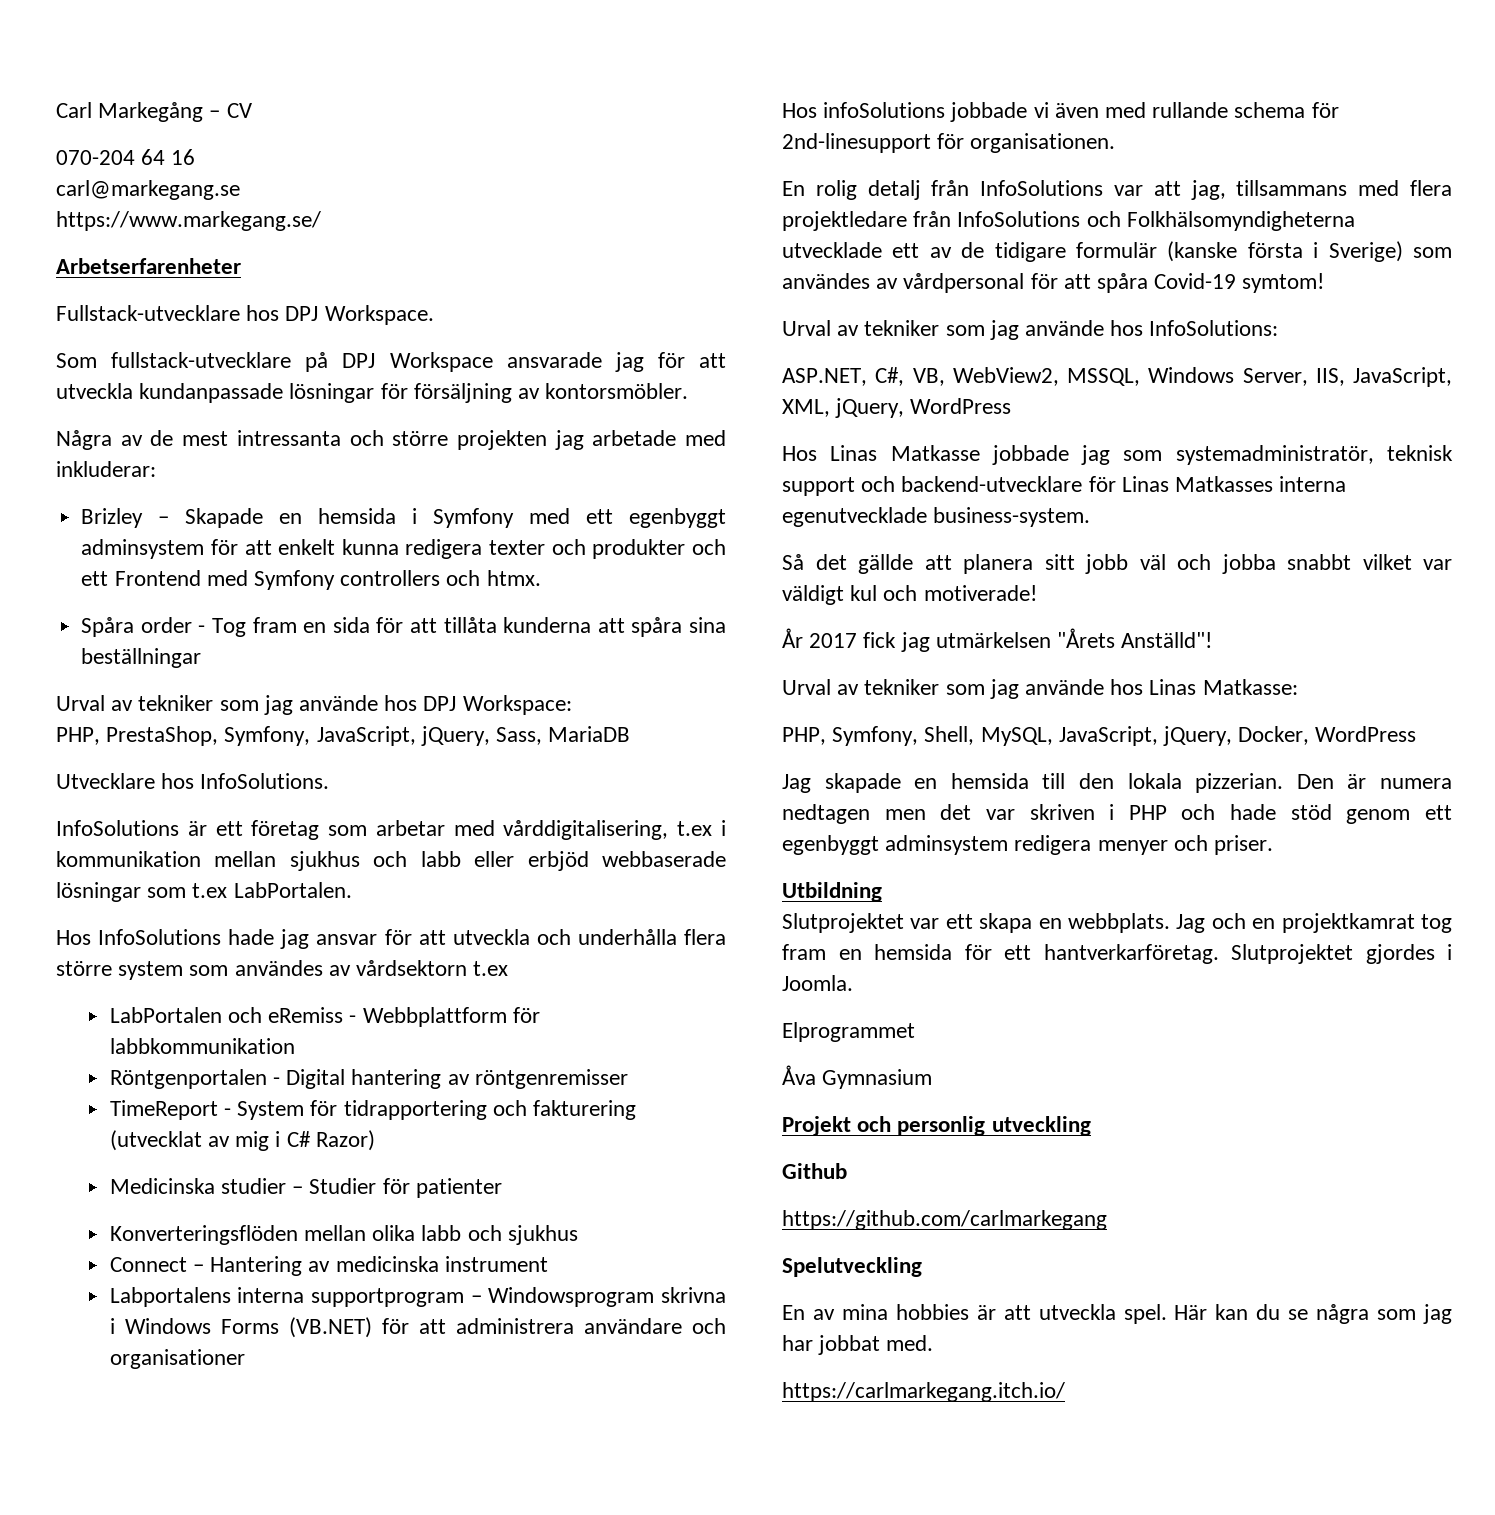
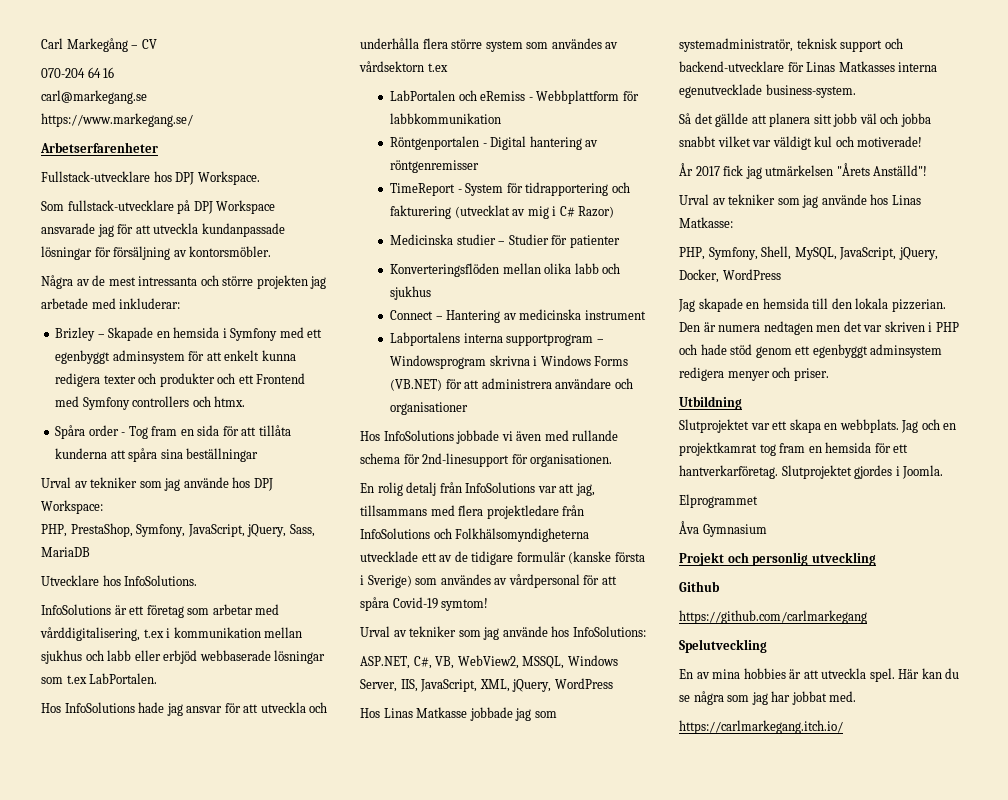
- Hos infoSolutions jobbade vi även med rullande schema för 2nd-linesupport för organisationen.
+ Hos InfoSolutions jobbade vi även med rullande schema för 2nd-linesupport för organisationen.

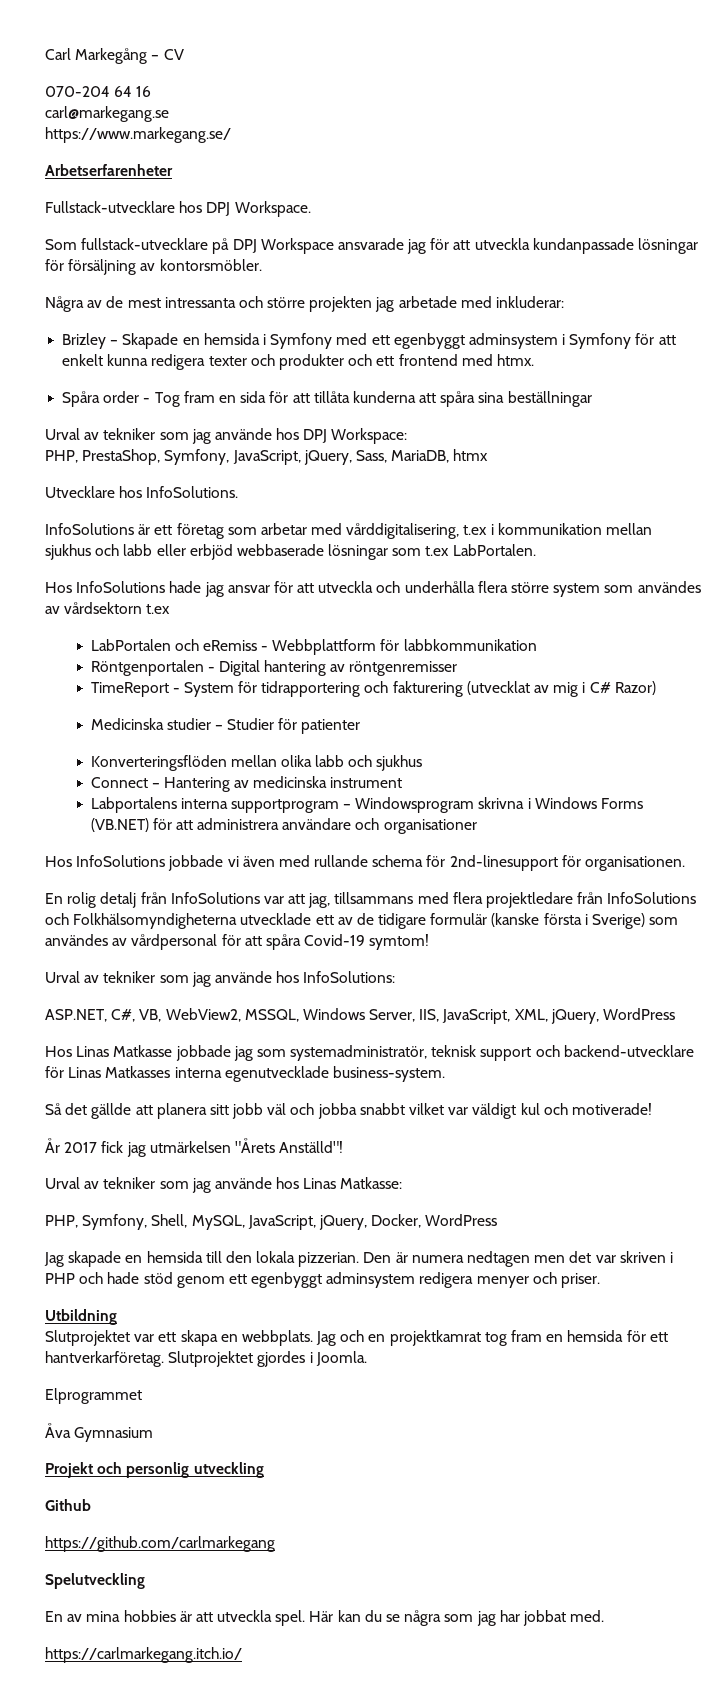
- Brizley – Skapade en hemsida i Symfony med ett egenbyggt adminsystem för att enkelt kunna redigera texter och produkter och ett Frontend med Symfony controllers och htmx.
+ Brizley – Skapade en hemsida i Symfony med ett egenbyggt adminsystem i Symfony för att enkelt kunna redigera texter och produkter och ett frontend med htmx.
- PHP, PrestaShop, Symfony, JavaScript, jQuery, Sass, MariaDB
+ PHP, PrestaShop, Symfony, JavaScript, jQuery, Sass, MariaDB, htmx

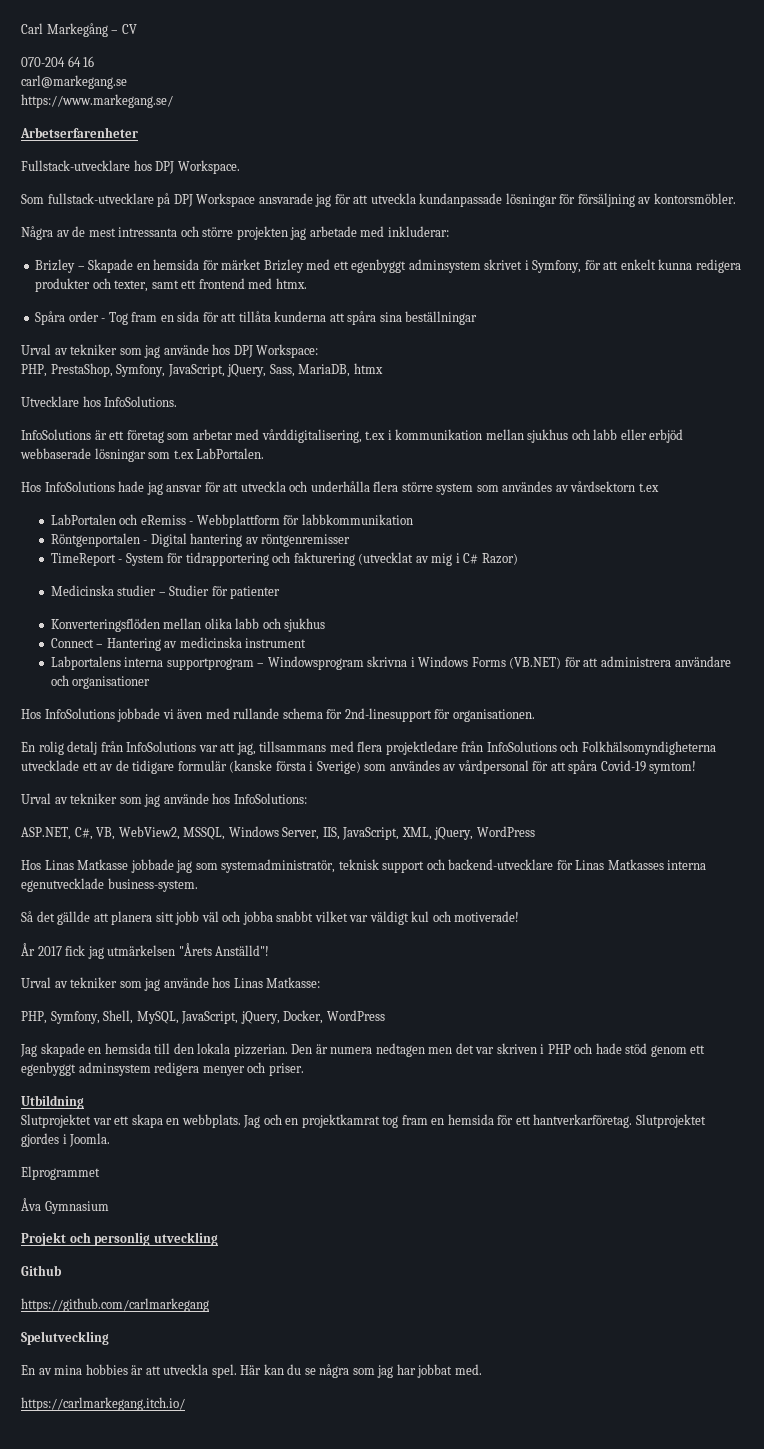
- Brizley – Skapade en hemsida i Symfony med ett egenbyggt adminsystem i Symfony för att enkelt kunna redigera texter och produkter och ett frontend med htmx.
+ Brizley – Skapade en hemsida för märket Brizley med ett egenbyggt adminsystem skrivet i Symfony, för att enkelt kunna redigera produkter och texter, samt ett frontend med htmx.

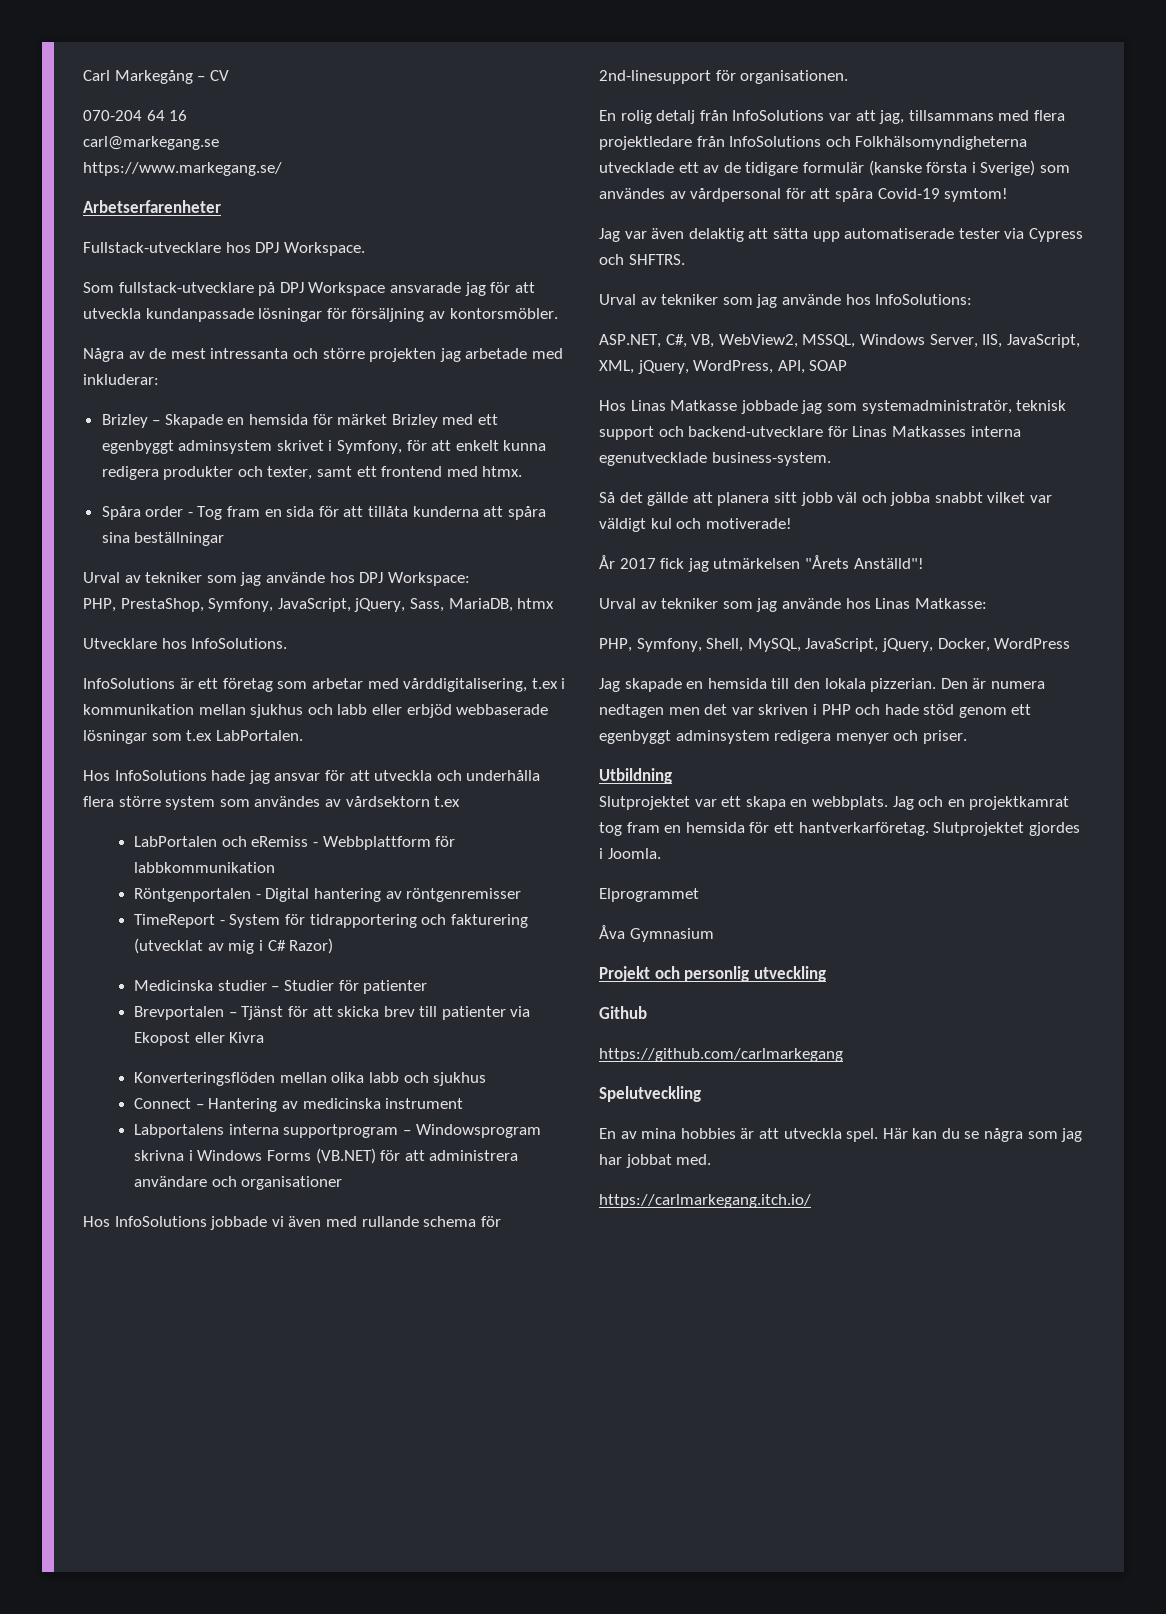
+ Brevportalen – Tjänst för att skicka brev till patienter via Ekopost eller Kivra
+ Jag var även delaktig att sätta upp automatiserade tester via Cypress och SHFTRS.
- ASP.NET, C#, VB, WebView2, MSSQL, Windows Server, IIS, JavaScript, XML, jQuery, WordPress
+ ASP.NET, C#, VB, WebView2, MSSQL, Windows Server, IIS, JavaScript, XML, jQuery, WordPress, API, SOAP

